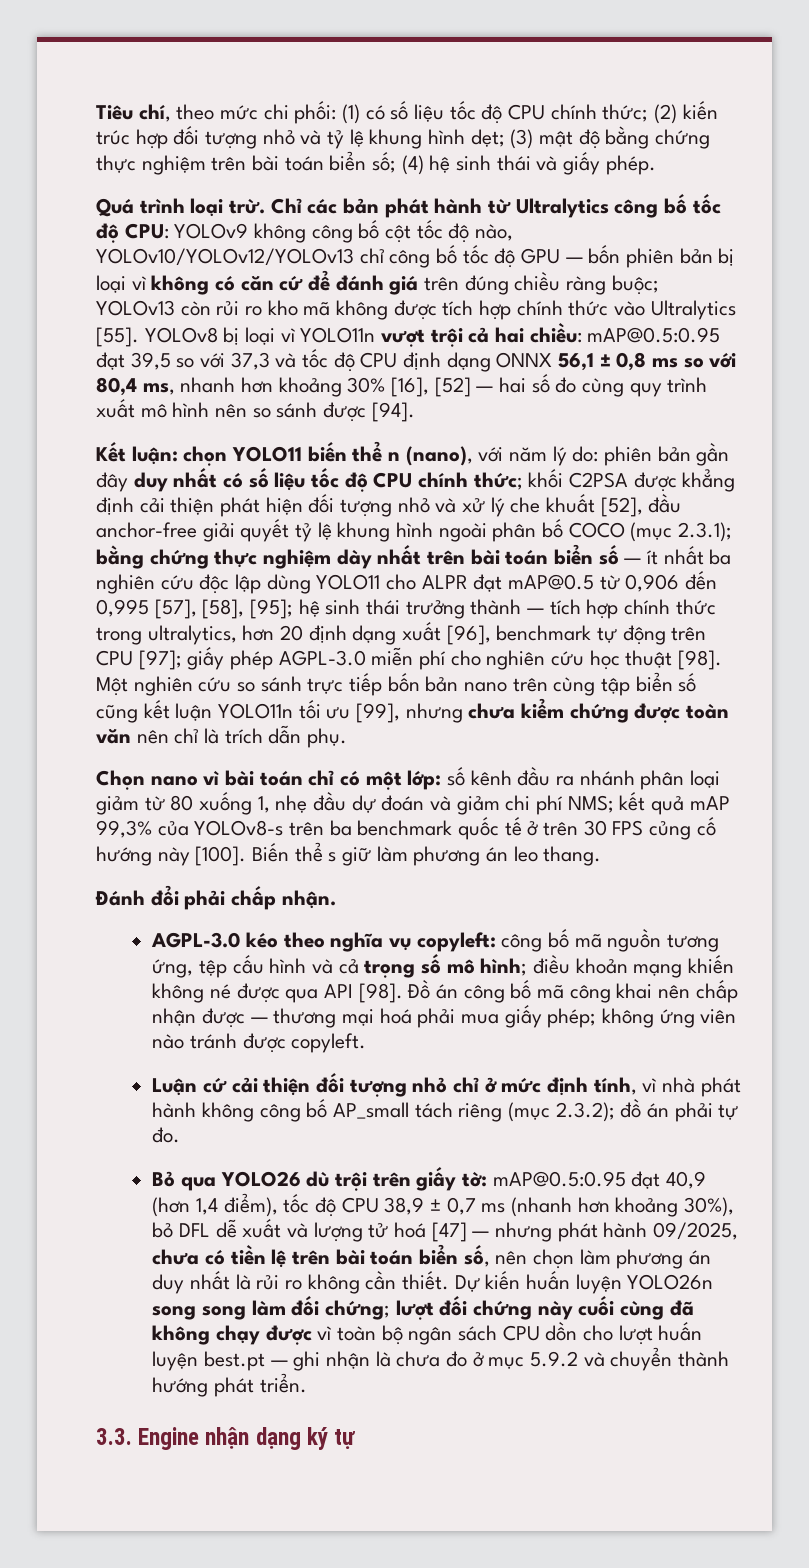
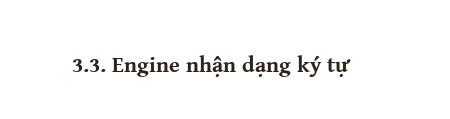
- Tiêu chí, theo mức chi phối: (1) có số liệu tốc độ CPU chính thức; (2) kiến trúc hợp đối tượng nhỏ và tỷ lệ khung hình dẹt; (3) mật độ bằng chứng thực nghiệm trên bài toán biển số; (4) hệ sinh thái và giấy phép.
- Quá trình loại trừ. Chỉ các bản phát hành từ Ultralytics công bố tốc độ CPU: YOLOv9 không công bố cột tốc độ nào, YOLOv10/YOLOv12/YOLOv13 chỉ công bố tốc độ GPU — bốn phiên bản bị loại vì không có căn cứ để đánh giá trên đúng chiều ràng buộc; YOLOv13 còn rủi ro kho mã không được tích hợp chính thức vào Ultralytics [55]. YOLOv8 bị loại vì YOLO11n vượt trội cả hai chiều: mAP@0.5:0.95 đạt 39,5 so với 37,3 và tốc độ CPU định dạng ONNX 56,1 ± 0,8 ms so với 80,4 ms, nhanh hơn khoảng 30% [16], [52] — hai số đo cùng quy trình xuất mô hình nên so sánh được [94].
- Kết luận: chọn YOLO11 biến thể n (nano), với năm lý do: phiên bản gần đây duy nhất có số liệu tốc độ CPU chính thức; khối C2PSA được khẳng định cải thiện phát hiện đối tượng nhỏ và xử lý che khuất [52], đầu anchor-free giải quyết tỷ lệ khung hình ngoài phân bố COCO (mục 2.3.1); bằng chứng thực nghiệm dày nhất trên bài toán biển số — ít nhất ba nghiên cứu độc lập dùng YOLO11 cho ALPR đạt mAP@0.5 từ 0,906 đến 0,995 [57], [58], [95]; hệ sinh thái trưởng thành — tích hợp chính thức trong ultralytics, hơn 20 định dạng xuất [96], benchmark tự động trên CPU [97]; giấy phép AGPL-3.0 miễn phí cho nghiên cứu học thuật [98]. Một nghiên cứu so sánh trực tiếp bốn bản nano trên cùng tập biển số cũng kết luận YOLO11n tối ưu [99], nhưng chưa kiểm chứng được toàn văn nên chỉ là trích dẫn phụ.
- Chọn nano vì bài toán chỉ có một lớp: số kênh đầu ra nhánh phân loại giảm từ 80 xuống 1, nhẹ đầu dự đoán và giảm chi phí NMS; kết quả mAP 99,3% của YOLOv8-s trên ba benchmark quốc tế ở trên 30 FPS củng cố hướng này [100]. Biến thể s giữ làm phương án leo thang.
- Đánh đổi phải chấp nhận.
- AGPL-3.0 kéo theo nghĩa vụ copyleft: công bố mã nguồn tương ứng, tệp cấu hình và cả trọng số mô hình; điều khoản mạng khiến không né được qua API [98]. Đồ án công bố mã công khai nên chấp nhận được — thương mại hoá phải mua giấy phép; không ứng viên nào tránh được copyleft.
- Luận cứ cải thiện đối tượng nhỏ chỉ ở mức định tính, vì nhà phát hành không công bố AP_small tách riêng (mục 2.3.2); đồ án phải tự đo.
- Bỏ qua YOLO26 dù trội trên giấy tờ: mAP@0.5:0.95 đạt 40,9 (hơn 1,4 điểm), tốc độ CPU 38,9 ± 0,7 ms (nhanh hơn khoảng 30%), bỏ DFL dễ xuất và lượng tử hoá [47] — nhưng phát hành 09/2025, chưa có tiền lệ trên bài toán biển số, nên chọn làm phương án duy nhất là rủi ro không cần thiết. Dự kiến huấn luyện YOLO26n song song làm đối chứng; lượt đối chứng này cuối cùng đã không chạy được vì toàn bộ ngân sách CPU dồn cho lượt huấn luyện best.pt — ghi nhận là chưa đo ở mục 5.9.2 và chuyển thành hướng phát triển.

